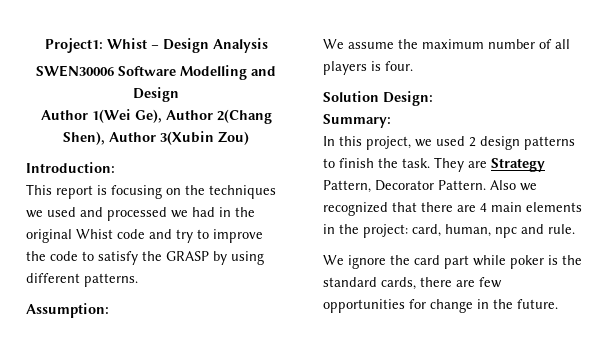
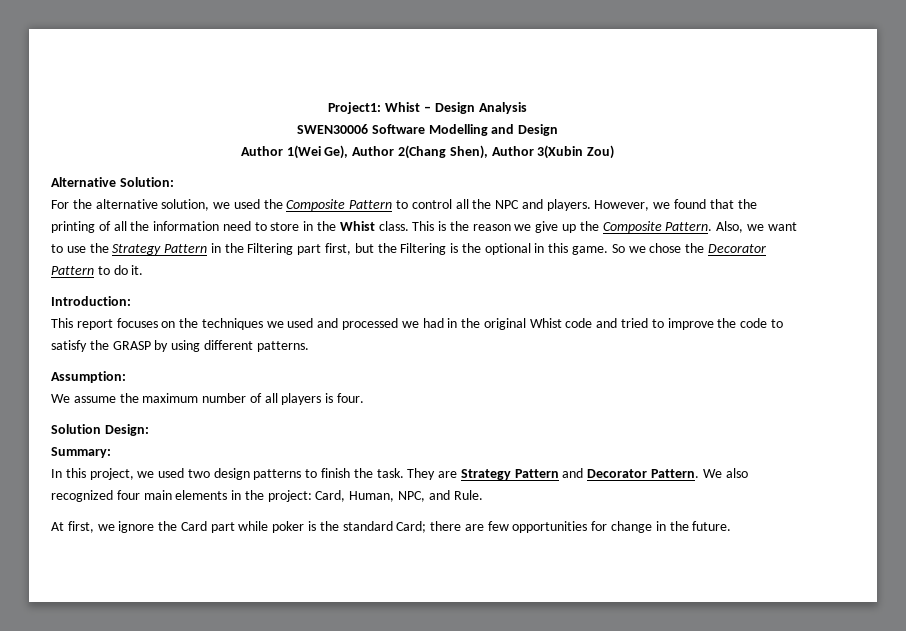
+ Alternative Solution:
+ For the alternative solution, we used the Composite Pattern to control all the NPC and players. However, we found that the printing of all the information need to store in the Whist class. This is the reason we give up the Composite Pattern. Also, we want to use the Strategy Pattern in the Filtering part first, but the Filtering is the optional in this game. So we chose the Decorator Pattern to do it.
- This report is focusing on the techniques we used and processed we had in the original Whist code and try to improve the code to satisfy the GRASP by using different patterns.
+ This report focuses on the techniques we used and processed we had in the original Whist code and tried to improve the code to satisfy the GRASP by using different patterns.
- In this project, we used 2 design patterns to finish the task.
+ In this project, we used two design patterns to finish the task.
- They are Strategy Pattern, Decorator Pattern. Also we recognized that there are 4 main elements in the project: card, human, npc and rule.
- We ignore the card part while poker is the standard cards, there are few opportunities for change in the future.
+ They are Strategy Pattern and Decorator Pattern. We also recognized four main elements in the project: Card, Human, NPC, and Rule.
+ At first, we ignore the Card part while poker is the standard Card; there are few opportunities for change in the future.

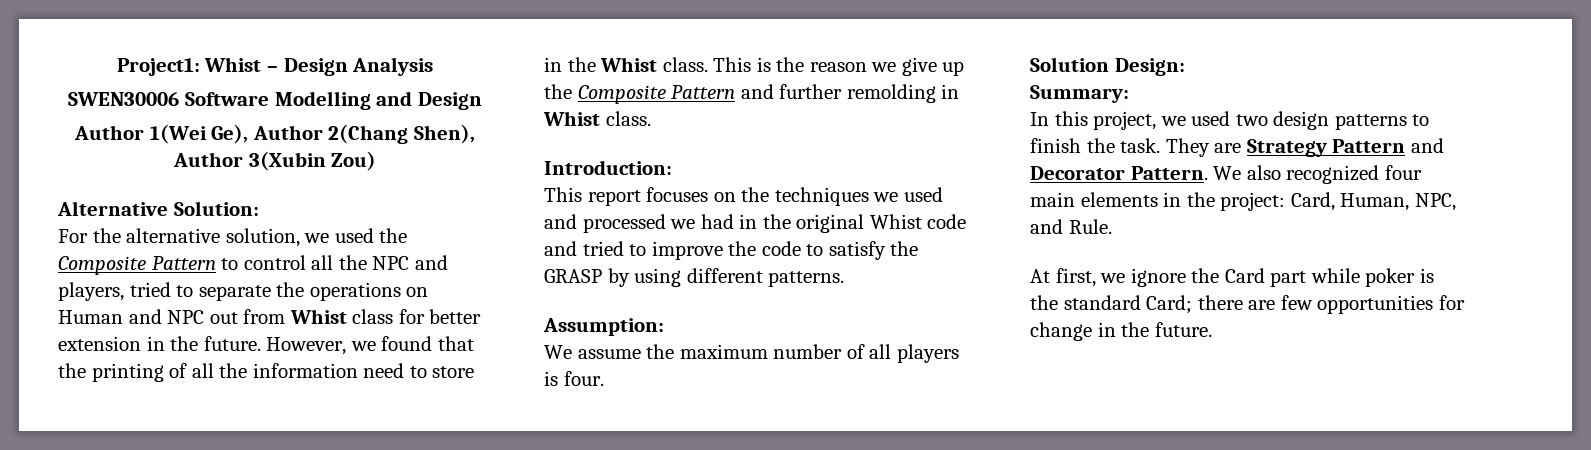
- For the alternative solution, we used the Composite Pattern to control all the NPC and players.
+ For the alternative solution, we used the Composite Pattern to control all the NPC and players, tried to separate the operations on Human and NPC out from Whist class for better extension in the future.
- This is the reason we give up the Composite Pattern. Also, we want to use the Strategy Pattern in the Filtering part first, but the Filtering is the optional in this game. So we chose the Decorator Pattern to do it.
+ This is the reason we give up the Composite Pattern and further remolding in Whist class.

